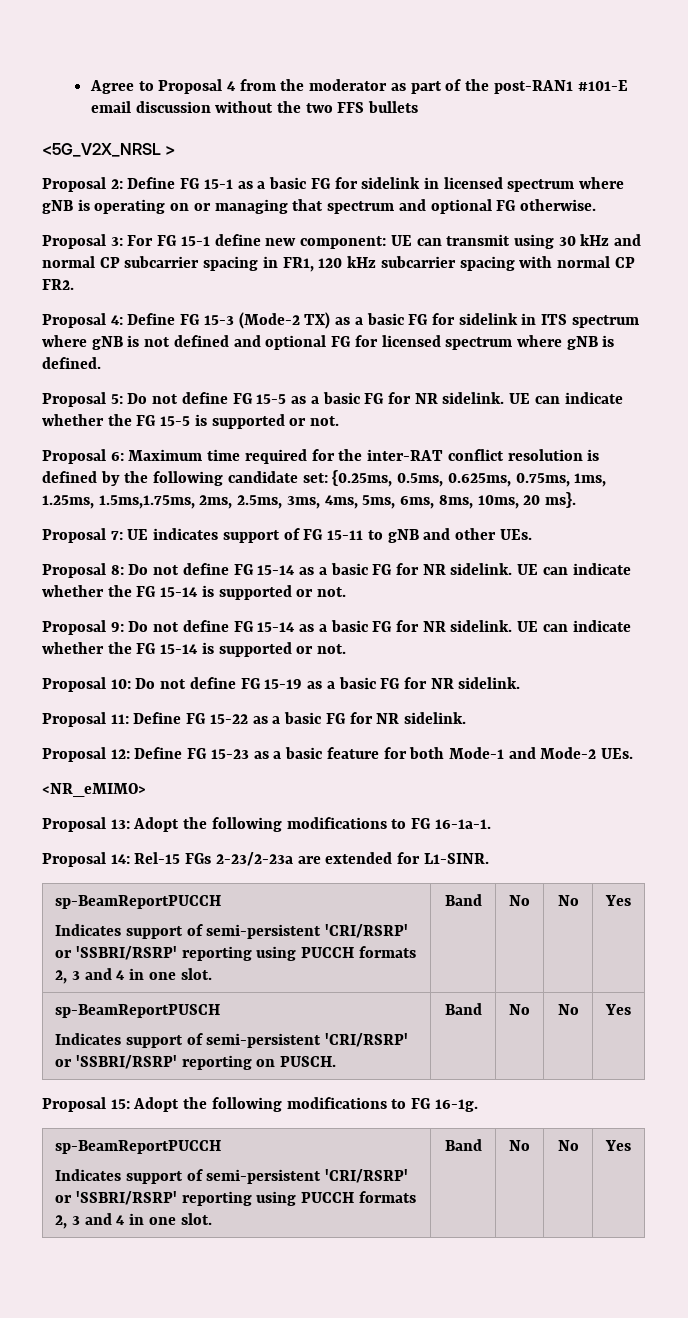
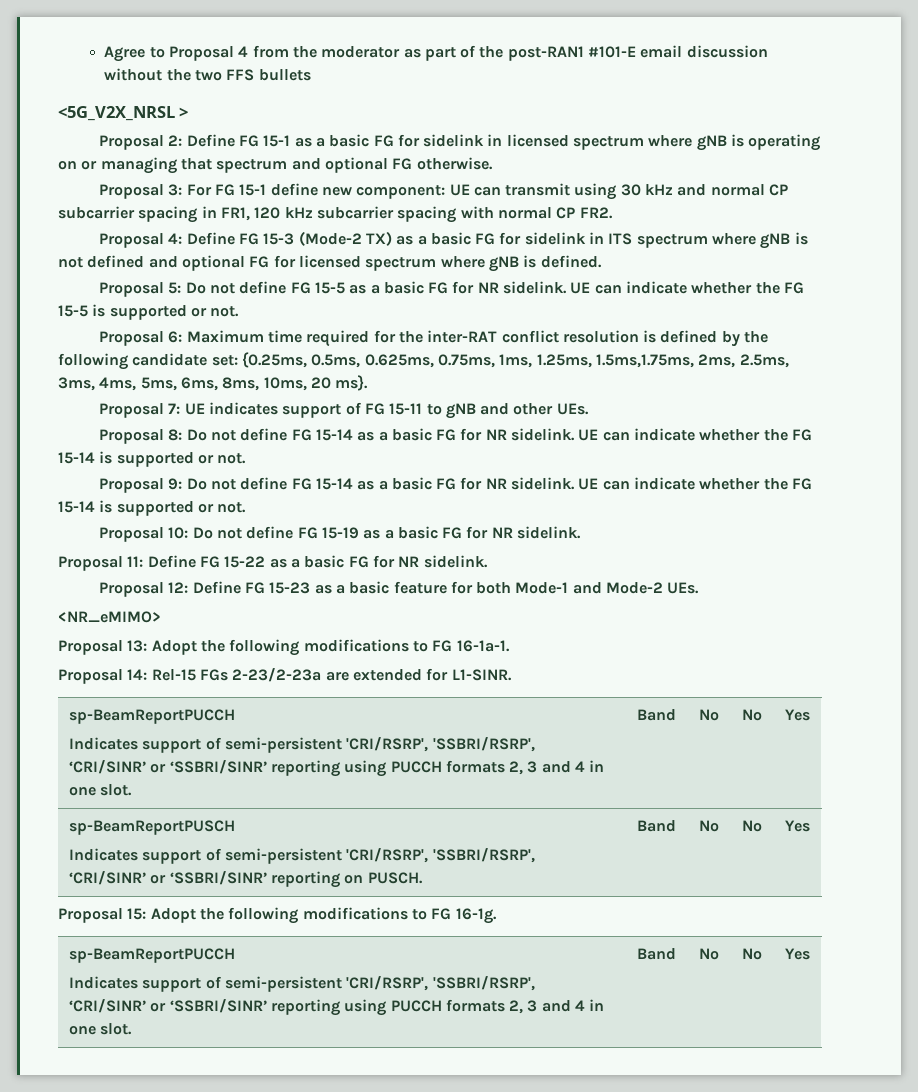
  Proposal 14: Rel-15 FGs 2-23/2-23a are extended for L1-SINR.
  sp-BeamReportPUCCH
- Indicates support of semi-persistent 'CRI/RSRP' or 'SSBRI/RSRP' reporting using PUCCH formats 2, 3 and 4 in one slot. | Band | No | No | Yes
+ Indicates support of semi-persistent 'CRI/RSRP', 'SSBRI/RSRP', ‘CRI/SINR’ or ‘SSBRI/SINR’ reporting using PUCCH formats 2, 3 and 4 in one slot. | Band | No | No | Yes
  sp-BeamReportPUSCH
- Indicates support of semi-persistent 'CRI/RSRP' or 'SSBRI/RSRP' reporting on PUSCH. | Band | No | No | Yes
+ Indicates support of semi-persistent 'CRI/RSRP', 'SSBRI/RSRP', ‘CRI/SINR’ or ‘SSBRI/SINR’ reporting on PUSCH. | Band | No | No | Yes
  Proposal 15: Adopt the following modifications to FG 16-1g.
  sp-BeamReportPUCCH
- Indicates support of semi-persistent 'CRI/RSRP' or 'SSBRI/RSRP' reporting using PUCCH formats 2, 3 and 4 in one slot. | Band | No | No | Yes
+ Indicates support of semi-persistent 'CRI/RSRP', 'SSBRI/RSRP', ‘CRI/SINR’ or ‘SSBRI/SINR’ reporting using PUCCH formats 2, 3 and 4 in one slot. | Band | No | No | Yes

